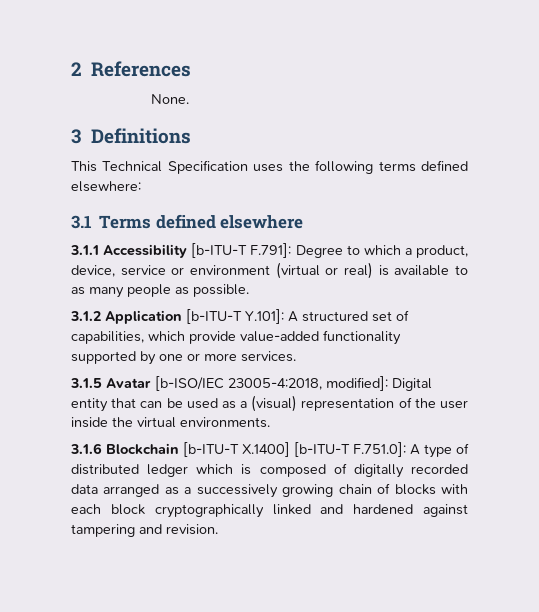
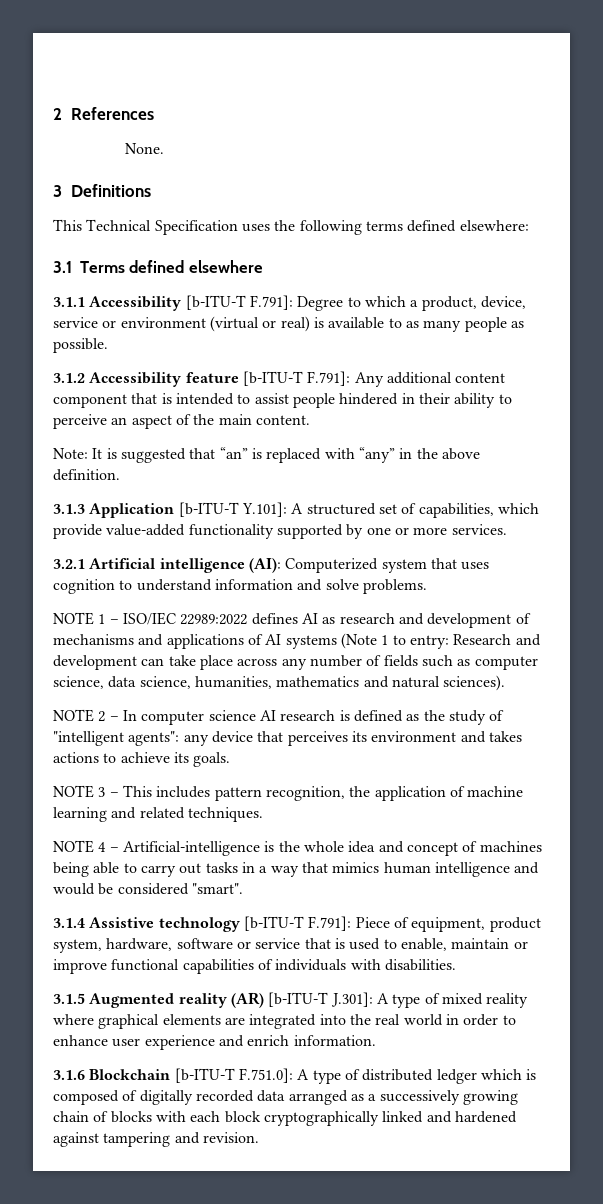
- 3.1.2 Application [b-ITU-T Y.101]: A structured set of capabilities, which provide value-added functionality supported by one or more services.
+ 3.1.2 Accessibility feature [b-ITU-T F.791]: Any additional content component that is intended to assist people hindered in their ability to perceive an aspect of the main content.
+ Note: It is suggested that “an” is replaced with “any” in the above definition.
+ 3.1.3 Application [b-ITU-T Y.101]: A structured set of capabilities, which provide value-added functionality supported by one or more services.
- 3.1.5 Avatar [b-ISO/IEC 23005-4:2018, modified]: Digital entity that can be used as a (visual) representation of the user inside the virtual environments.
+ 3.2.1 Artificial intelligence (AI): Computerized system that uses cognition to understand information and solve problems.
+ NOTE 1 – ISO/IEC 22989:2022 defines AI as research and development of mechanisms and applications of AI systems (Note 1 to entry: Research and development can take place across any number of fields such as computer science, data science, humanities, mathematics and natural sciences).
+ NOTE 2 – In computer science AI research is defined as the study of "intelligent agents": any device that perceives its environment and takes actions to achieve its goals.
+ NOTE 3 – This includes pattern recognition, the application of machine learning and related techniques.
+ NOTE 4 – Artificial-intelligence is the whole idea and concept of machines being able to carry out tasks in a way that mimics human intelligence and would be considered "smart".
+ 3.1.4 Assistive technology [b-ITU-T F.791]: Piece of equipment, product system, hardware, software or service that is used to enable, maintain or improve functional capabilities of individuals with disabilities.
+ 3.1.5 Augmented reality (AR) [b-ITU-T J.301]: A type of mixed reality where graphical elements are integrated into the real world in order to enhance user experience and enrich information.
- 3.1.6 Blockchain [b-ITU-T X.1400] [b-ITU-T F.751.0]: A type of distributed ledger which is composed of digitally recorded data arranged as a successively growing chain of blocks with each block cryptographically linked and hardened against tampering and revision.
+ 3.1.6 Blockchain [b-ITU-T F.751.0]: A type of distributed ledger which is composed of digitally recorded data arranged as a successively growing chain of blocks with each block cryptographically linked and hardened against tampering and revision.

